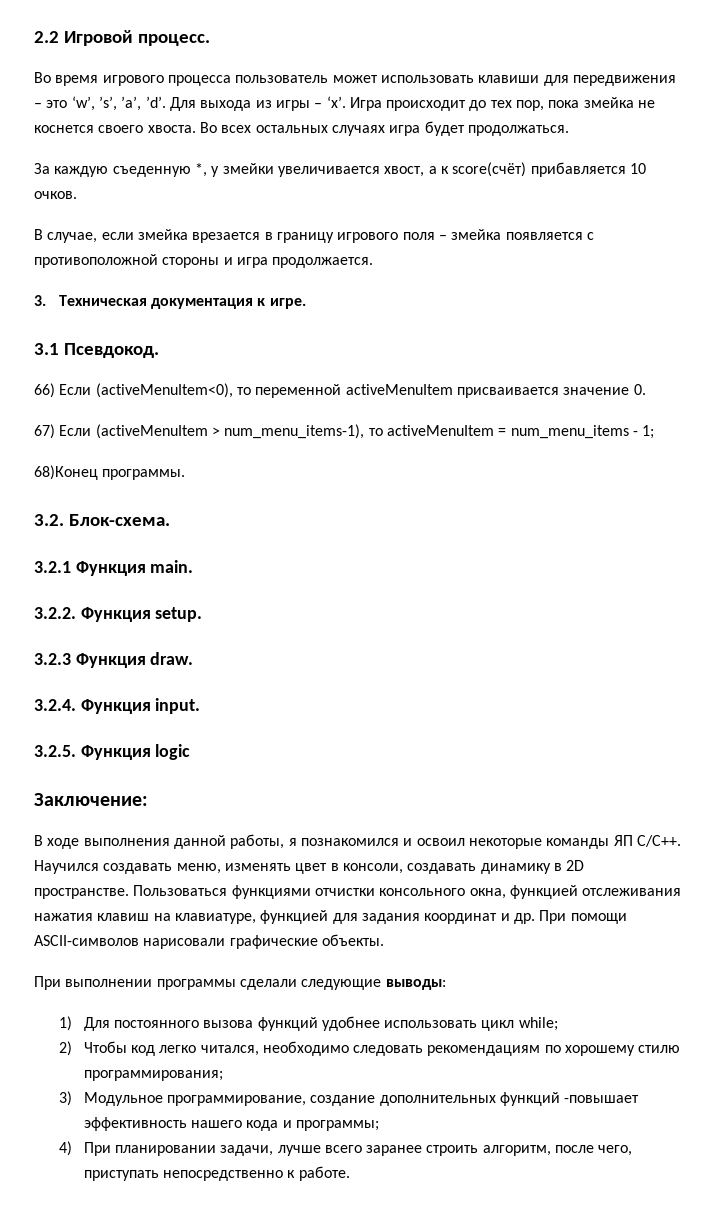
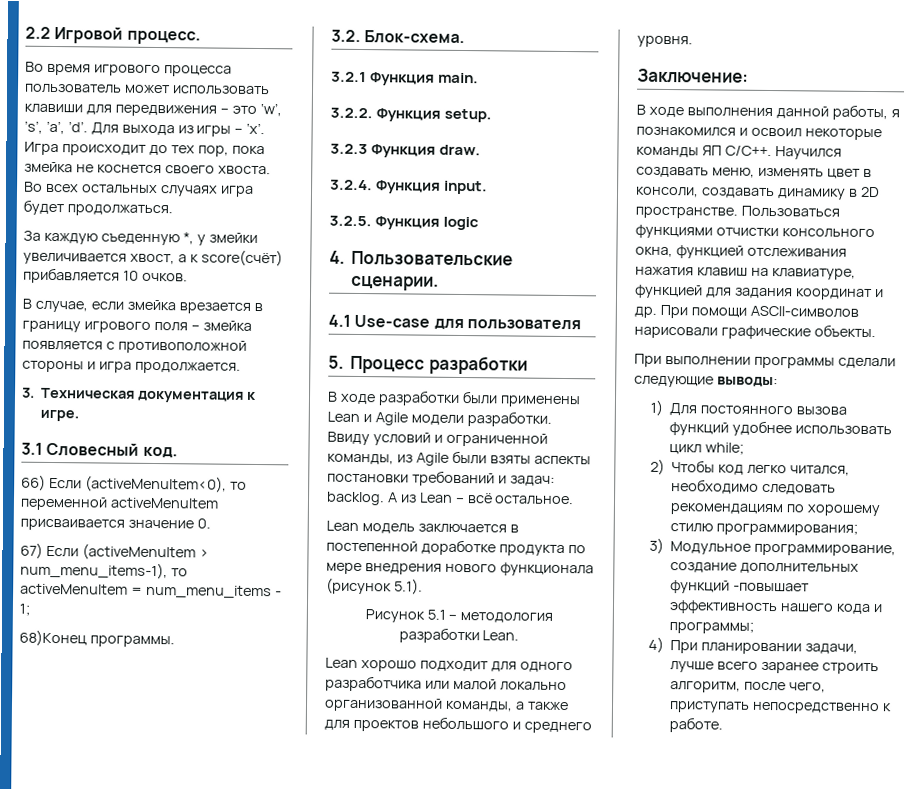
- 3.1 Псевдокод.
+ 3.1 Словесный код.
+ 4. Пользовательские сценарии.
+ 4.1 Use-case для пользователя
+ 5. Процесс разработки
+ В ходе разработки были применены Lean и Agile модели разработки. Ввиду условий и ограниченной команды, из Agile были взяты аспекты постановки требований и задач: backlog. А из Lean – всё остальное.
+ Lean модель заключается в постепенной доработке продукта по мере внедрения нового функционала (рисунок 5.1).
+ Рисунок 5.1 – методология разработки Lean.
+ Lean хорошо подходит для одного разработчика или малой локально организованной команды, а также для проектов небольшого и среднего уровня.

